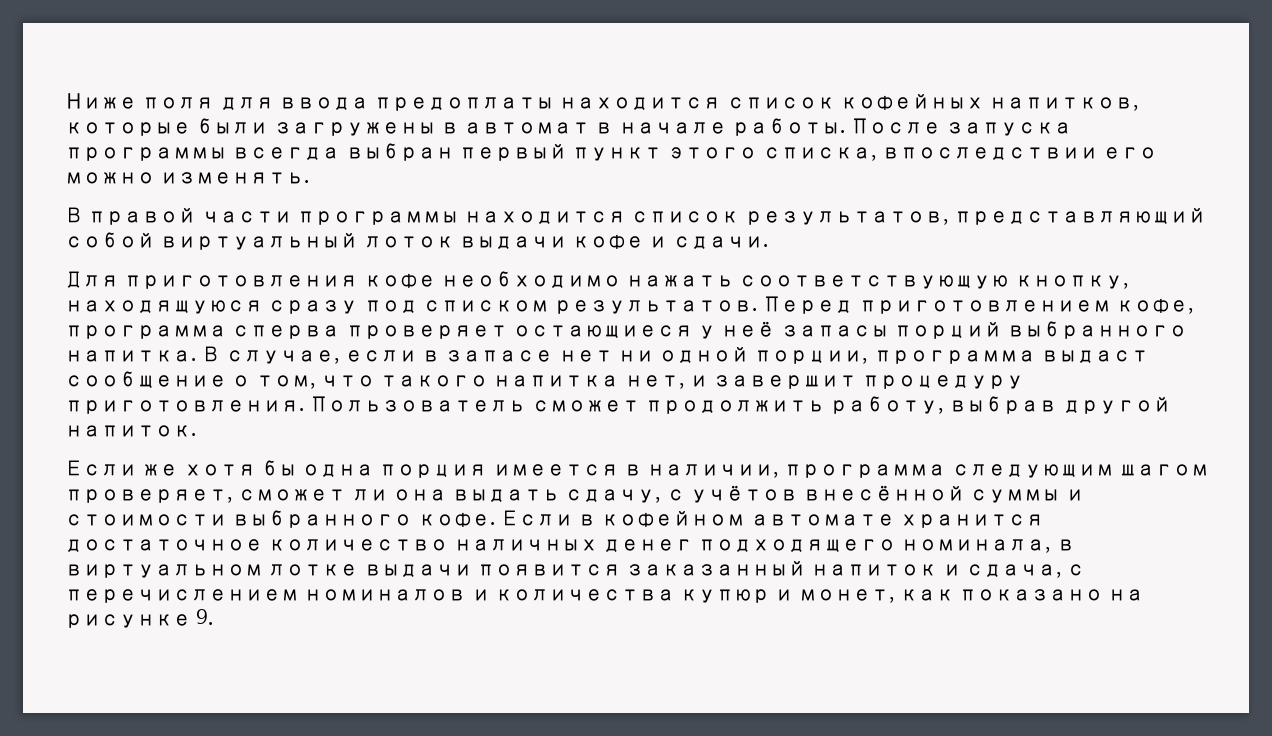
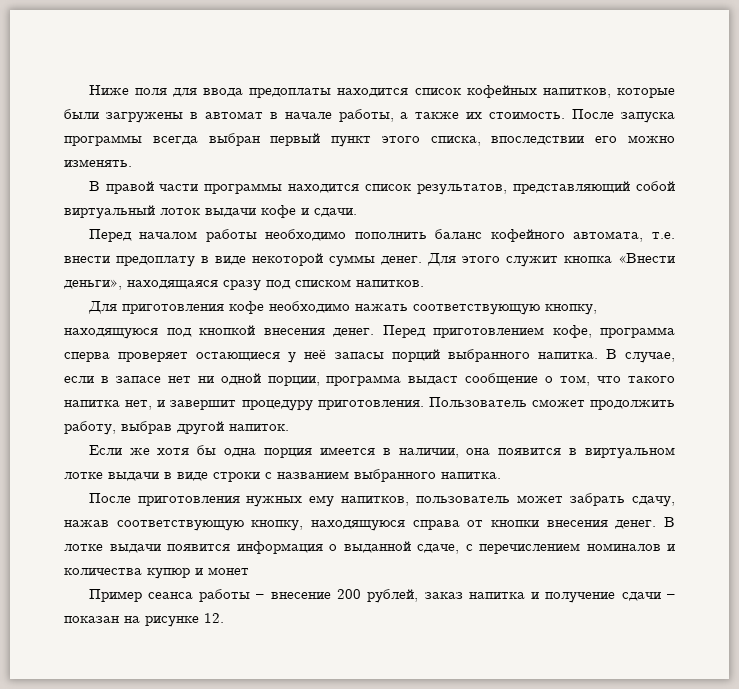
- Ниже поля для ввода предоплаты находится список кофейных напитков, которые были загружены в автомат в начале работы.
+ Ниже поля для ввода предоплаты находится список кофейных напитков, которые были загружены в автомат в начале работы, а также их стоимость.
+ Перед началом работы необходимо пополнить баланс кофейного автомата, т.е. внести предоплату в виде некоторой суммы денег. Для этого служит кнопка «Внести деньги», находящаяся сразу под списком напитков.
- Для приготовления кофе необходимо нажать соответствующую кнопку, находящуюся сразу под списком результатов.
+ Для приготовления кофе необходимо нажать соответствующую кнопку, находящуюся под кнопкой внесения денег.
- Если же хотя бы одна порция имеется в наличии, программа следующим шагом проверяет, сможет ли она выдать сдачу, с учётов внесённой суммы и стоимости выбранного кофе. Если в кофейном автомате хранится достаточное количество наличных денег подходящего номинала, в виртуальном лотке выдачи появится заказанный напиток и сдача, с перечислением номиналов и количества купюр и монет, как показано на рисунке 9.
+ Если же хотя бы одна порция имеется в наличии, она появится в виртуальном лотке выдачи в виде строки с названием выбранного напитка.
+ После приготовления нужных ему напитков, пользователь может забрать сдачу, нажав соответствующую кнопку, находящуюся справа от кнопки внесения денег. В лотке выдачи появится информация о выданной сдаче, с перечислением номиналов и количества купюр и монет
+ Пример сеанса работы – внесение 200 рублей, заказ напитка и получение сдачи – показан на рисунке 12.

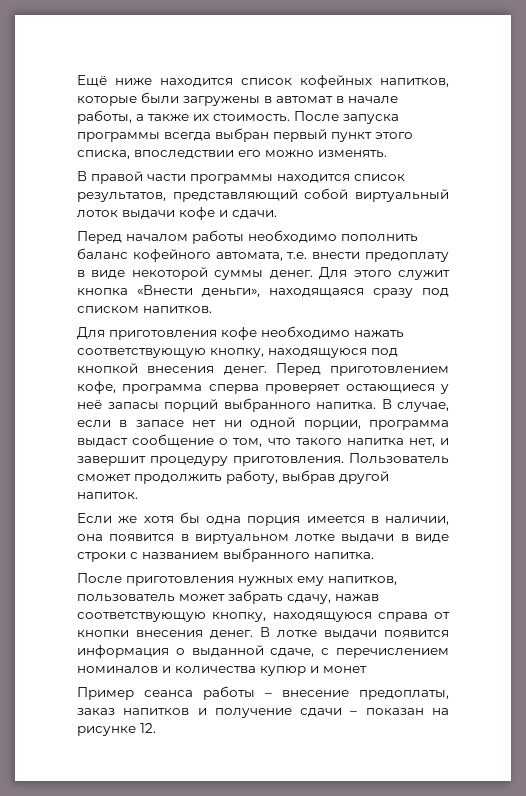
- Ниже поля для ввода предоплаты находится список кофейных напитков, которые были загружены в автомат в начале работы, а также их стоимость.
+ Ещё ниже находится список кофейных напитков, которые были загружены в автомат в начале работы, а также их стоимость.
- Пример сеанса работы – внесение 200 рублей, заказ напитка и получение сдачи – показан на рисунке 12.
+ Пример сеанса работы – внесение предоплаты, заказ напитков и получение сдачи – показан на рисунке 12.

